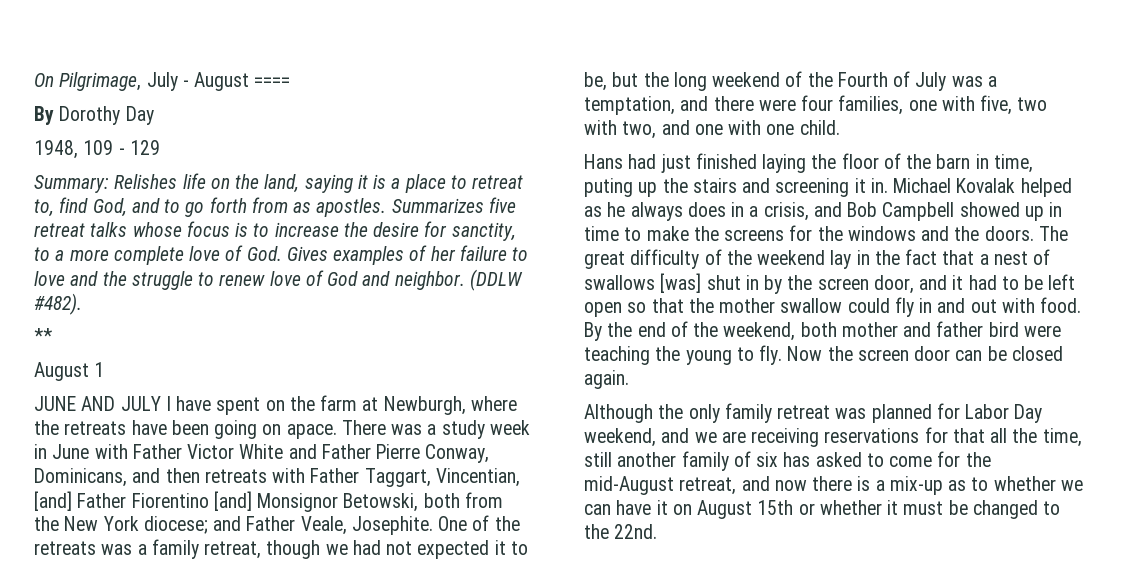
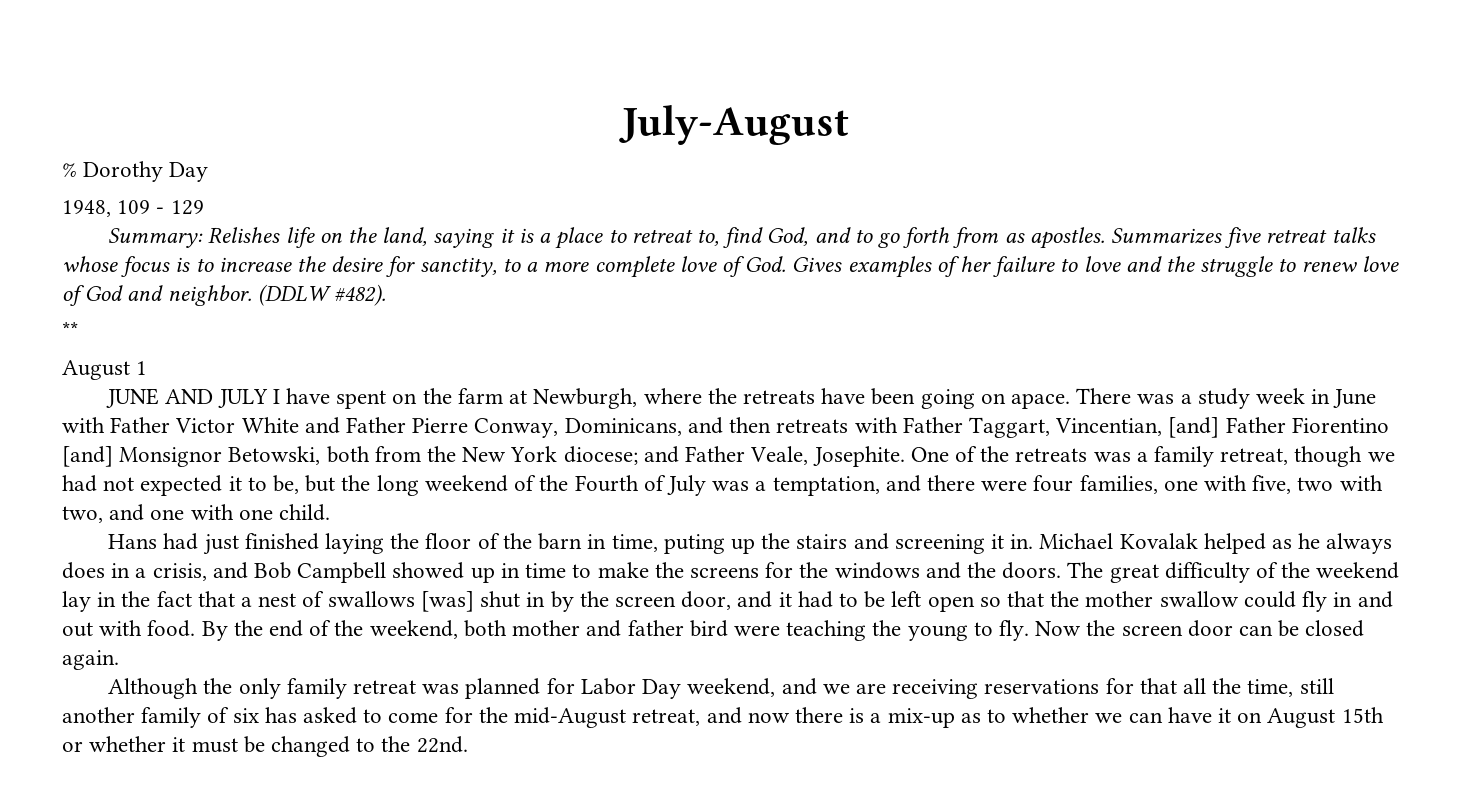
- On Pilgrimage, July - August ====
- By Dorothy Day
+ July-August
+ % Dorothy Day

